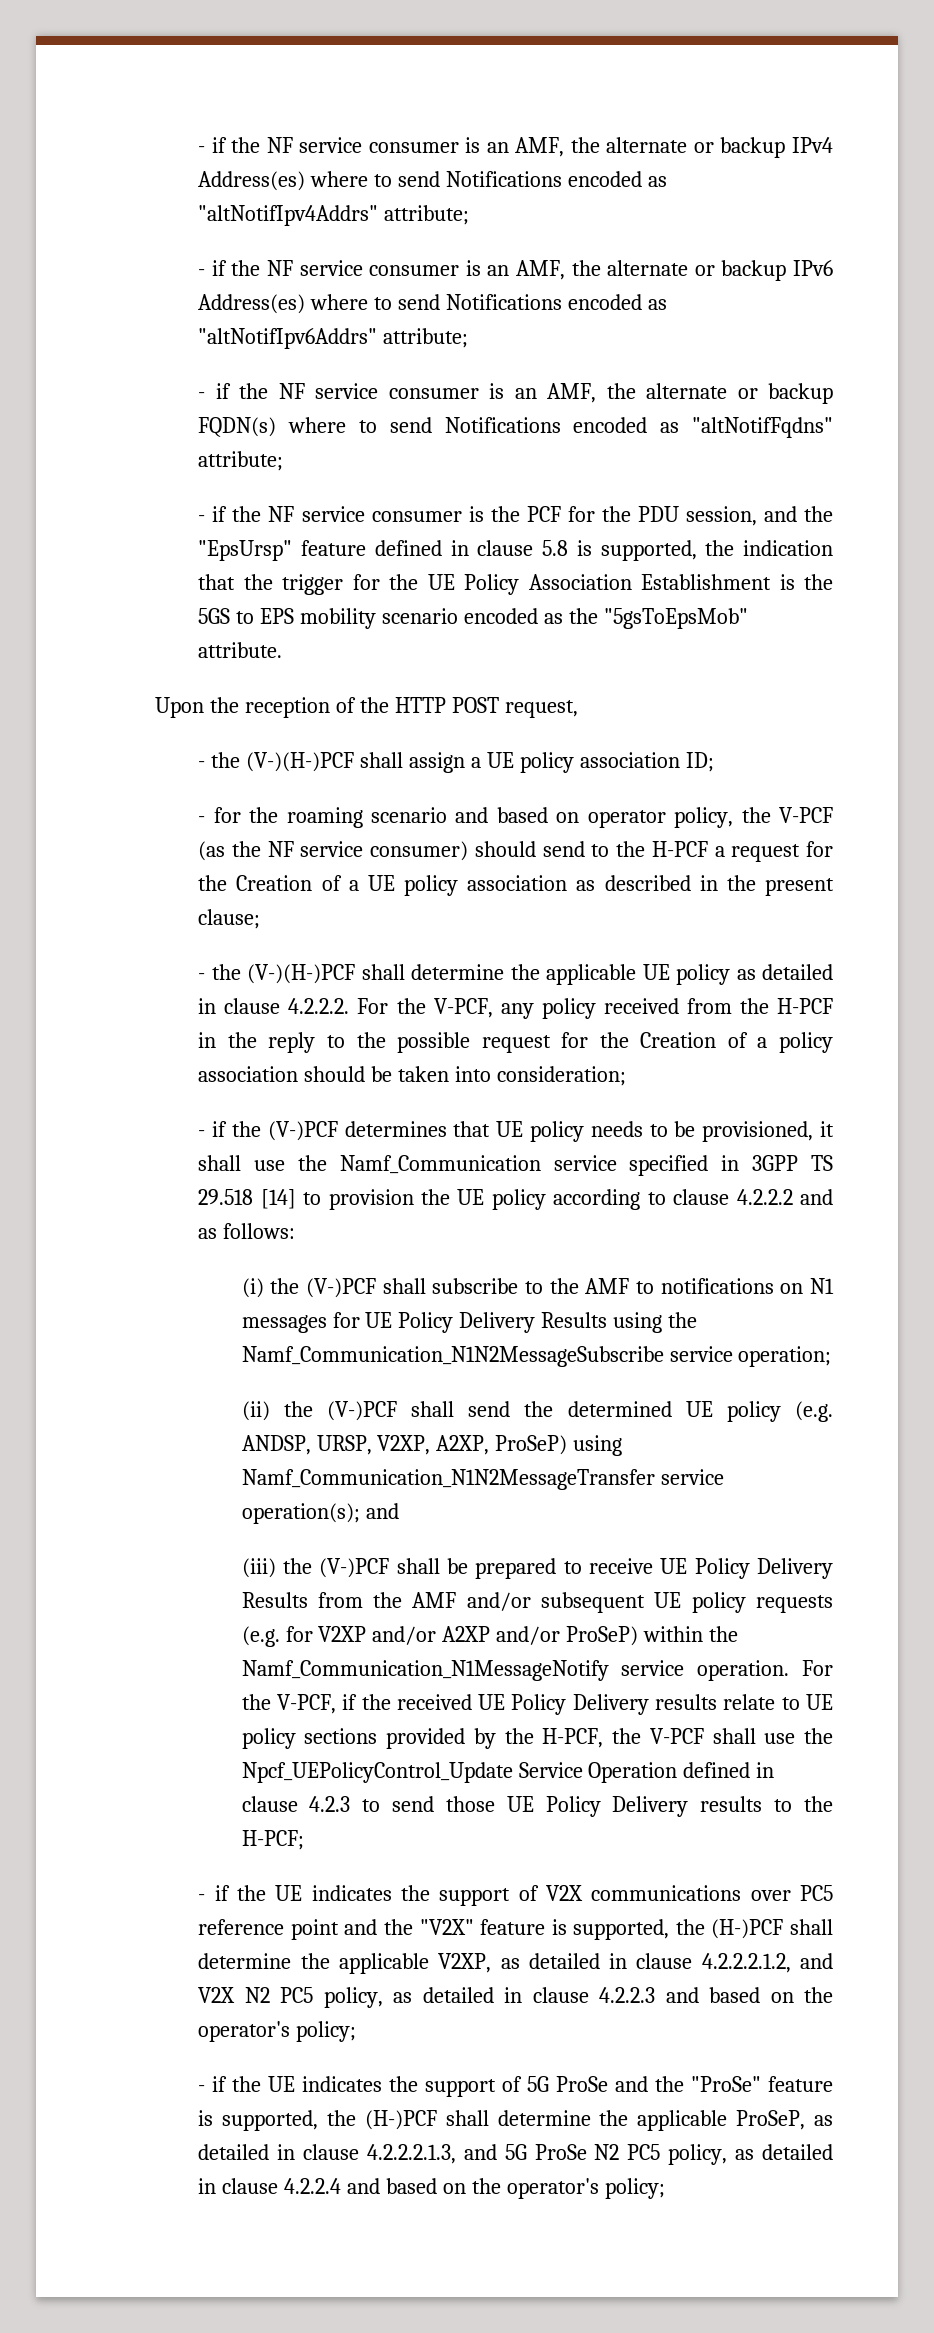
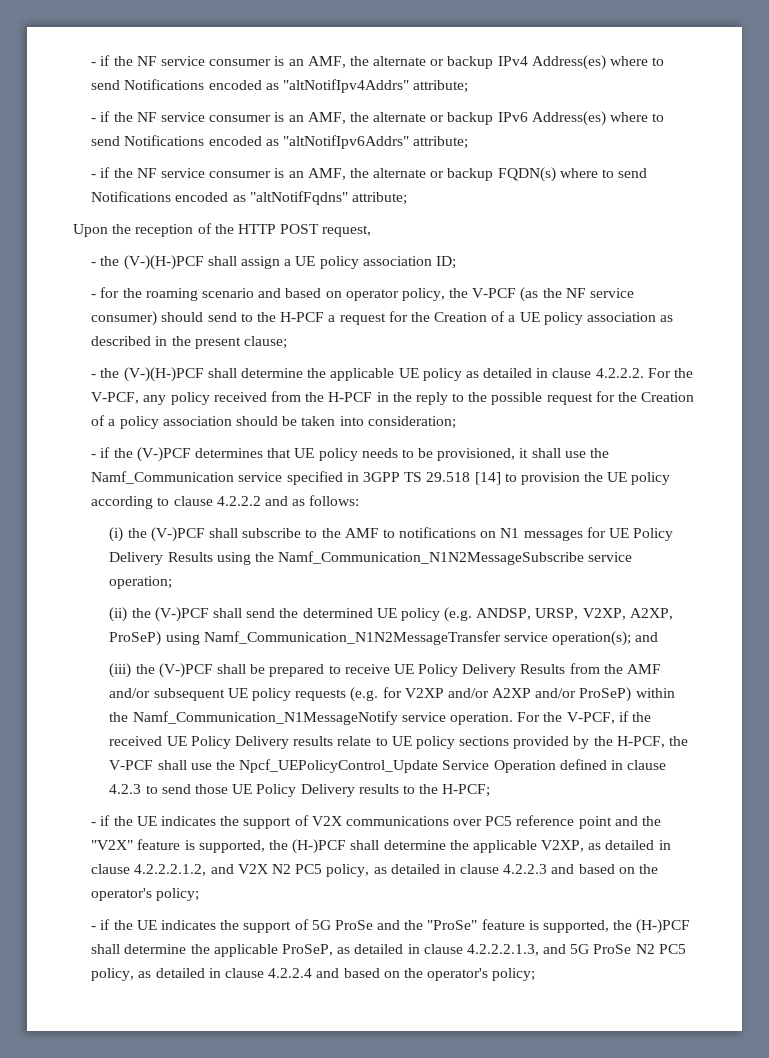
- - if the NF service consumer is the PCF for the PDU session, and the "EpsUrsp" feature defined in clause 5.8 is supported, the indication that the trigger for the UE Policy Association Establishment is the 5GS to EPS mobility scenario encoded as the "5gsToEpsMob" attribute.

